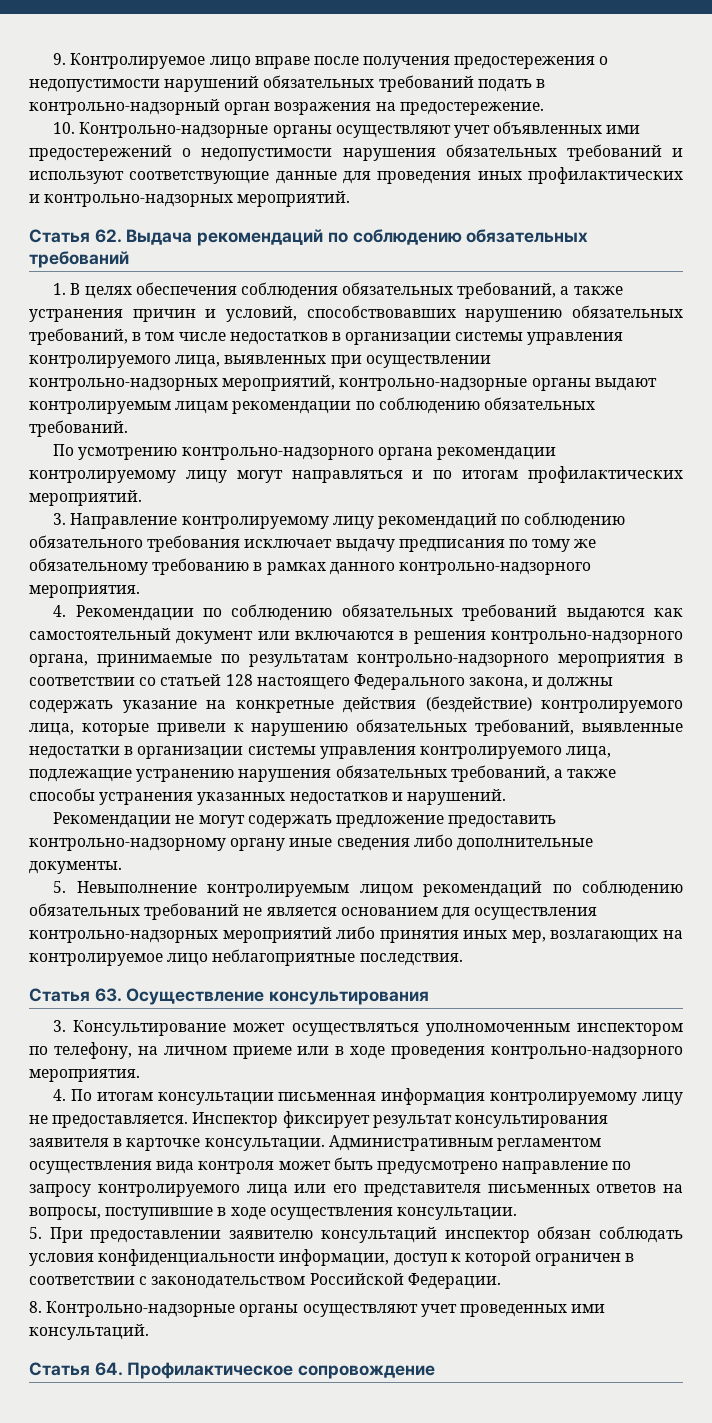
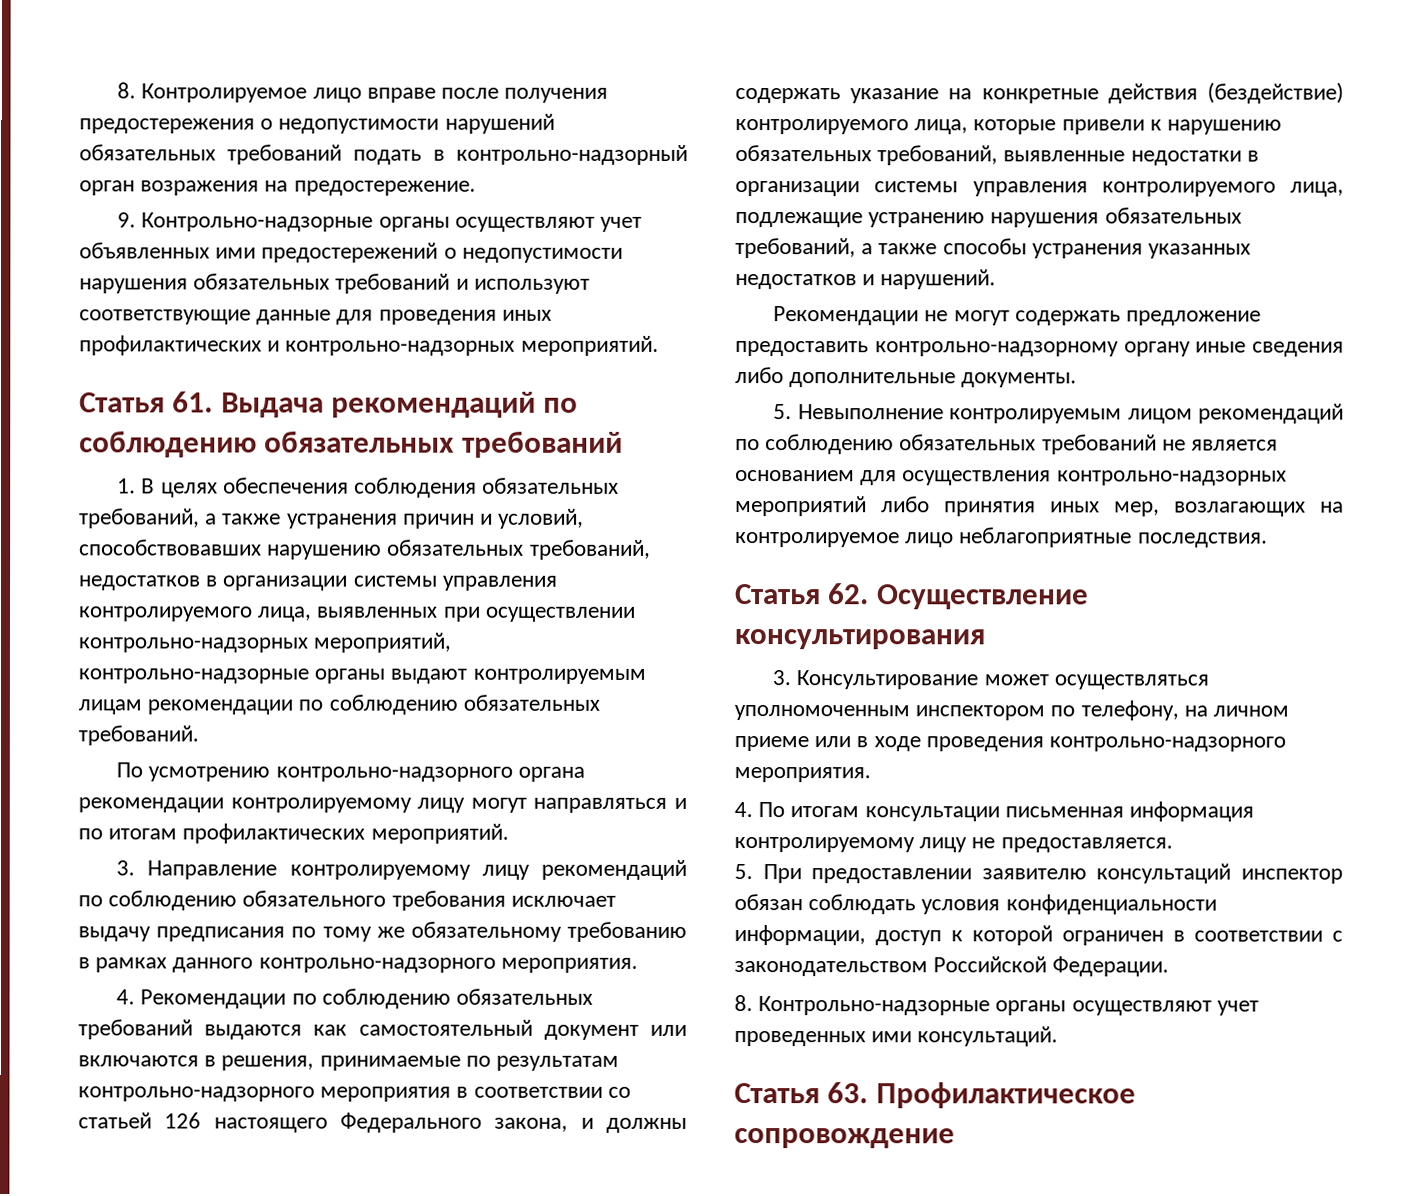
- 9. Контролируемое лицо вправе после получения предостережения о недопустимости нарушений обязательных требований подать в контрольно-надзорный орган возражения на предостережение.
+ 8. Контролируемое лицо вправе после получения предостережения о недопустимости нарушений обязательных требований подать в контрольно-надзорный орган возражения на предостережение.
- 10. Контрольно-надзорные органы осуществляют учет объявленных ими предостережений о недопустимости нарушения обязательных требований и используют соответствующие данные для проведения иных профилактических и контрольно-надзорных мероприятий.
+ 9. Контрольно-надзорные органы осуществляют учет объявленных ими предостережений о недопустимости нарушения обязательных требований и используют соответствующие данные для проведения иных профилактических и контрольно-надзорных мероприятий.
- Статья 62. Выдача рекомендаций по соблюдению обязательных требований
+ Статья 61. Выдача рекомендаций по соблюдению обязательных требований
- 1. В целях обеспечения соблюдения обязательных требований, а также устранения причин и условий, способствовавших нарушению обязательных требований, в том числе недостатков в организации системы управления контролируемого лица, выявленных при осуществлении контрольно-надзорных мероприятий, контрольно-надзорные органы выдают контролируемым лицам рекомендации по соблюдению обязательных требований.
+ 1. В целях обеспечения соблюдения обязательных требований, а также устранения причин и условий, способствовавших нарушению обязательных требований, недостатков в организации системы управления контролируемого лица, выявленных при осуществлении контрольно-надзорных мероприятий, контрольно-надзорные органы выдают контролируемым лицам рекомендации по соблюдению обязательных требований.
- 4. Рекомендации по соблюдению обязательных требований выдаются как самостоятельный документ или включаются в решения контрольно-надзорного органа, принимаемые по результатам контрольно-надзорного мероприятия в соответствии со статьей 128 настоящего Федерального закона, и должны содержать указание на конкретные действия (бездействие) контролируемого лица, которые привели к нарушению обязательных требований, выявленные недостатки в организации системы управления контролируемого лица, подлежащие устранению нарушения обязательных требований, а также способы устранения указанных недостатков и нарушений.
+ 4. Рекомендации по соблюдению обязательных требований выдаются как самостоятельный документ или включаются в решения, принимаемые по результатам контрольно-надзорного мероприятия в соответствии со статьей 126 настоящего Федерального закона, и должны содержать указание на конкретные действия (бездействие) контролируемого лица, которые привели к нарушению обязательных требований, выявленные недостатки в организации системы управления контролируемого лица, подлежащие устранению нарушения обязательных требований, а также способы устранения указанных недостатков и нарушений.
- Статья 63. Осуществление консультирования
+ Статья 62. Осуществление консультирования
- Инспектор фиксирует результат консультирования заявителя в карточке консультации. Административным регламентом осуществления вида контроля может быть предусмотрено направление по запросу контролируемого лица или его представителя письменных ответов на вопросы, поступившие в ходе осуществления консультации.
- Статья 64. Профилактическое сопровождение
+ Статья 63. Профилактическое сопровождение

